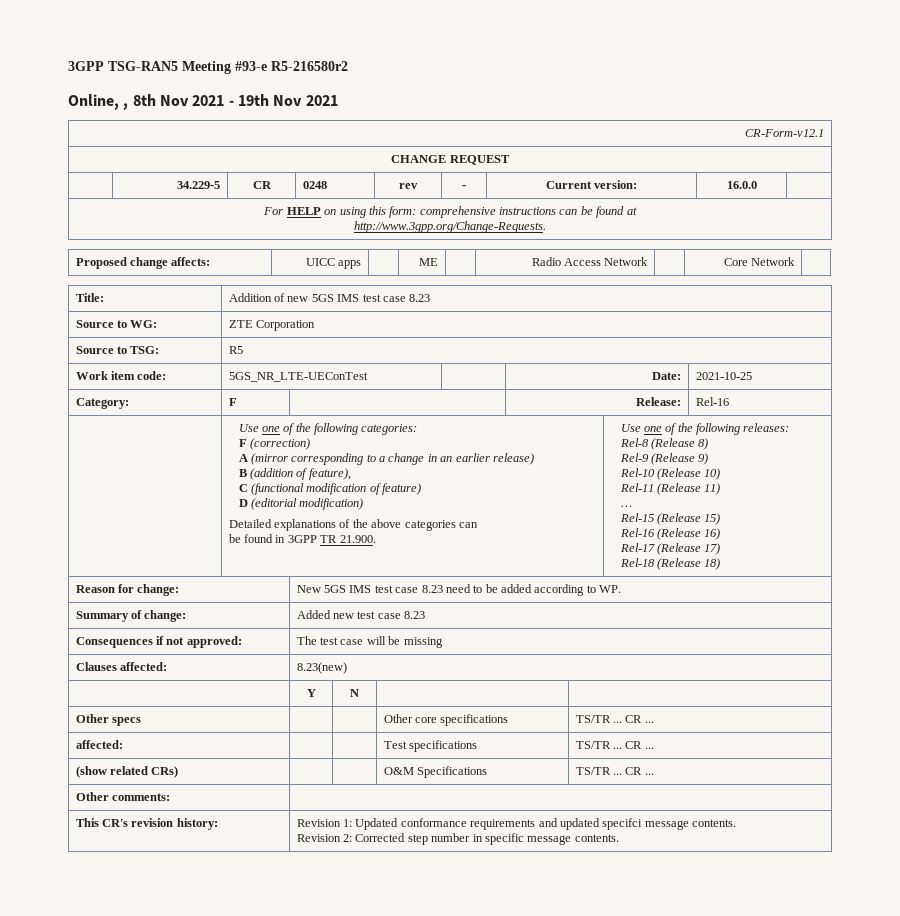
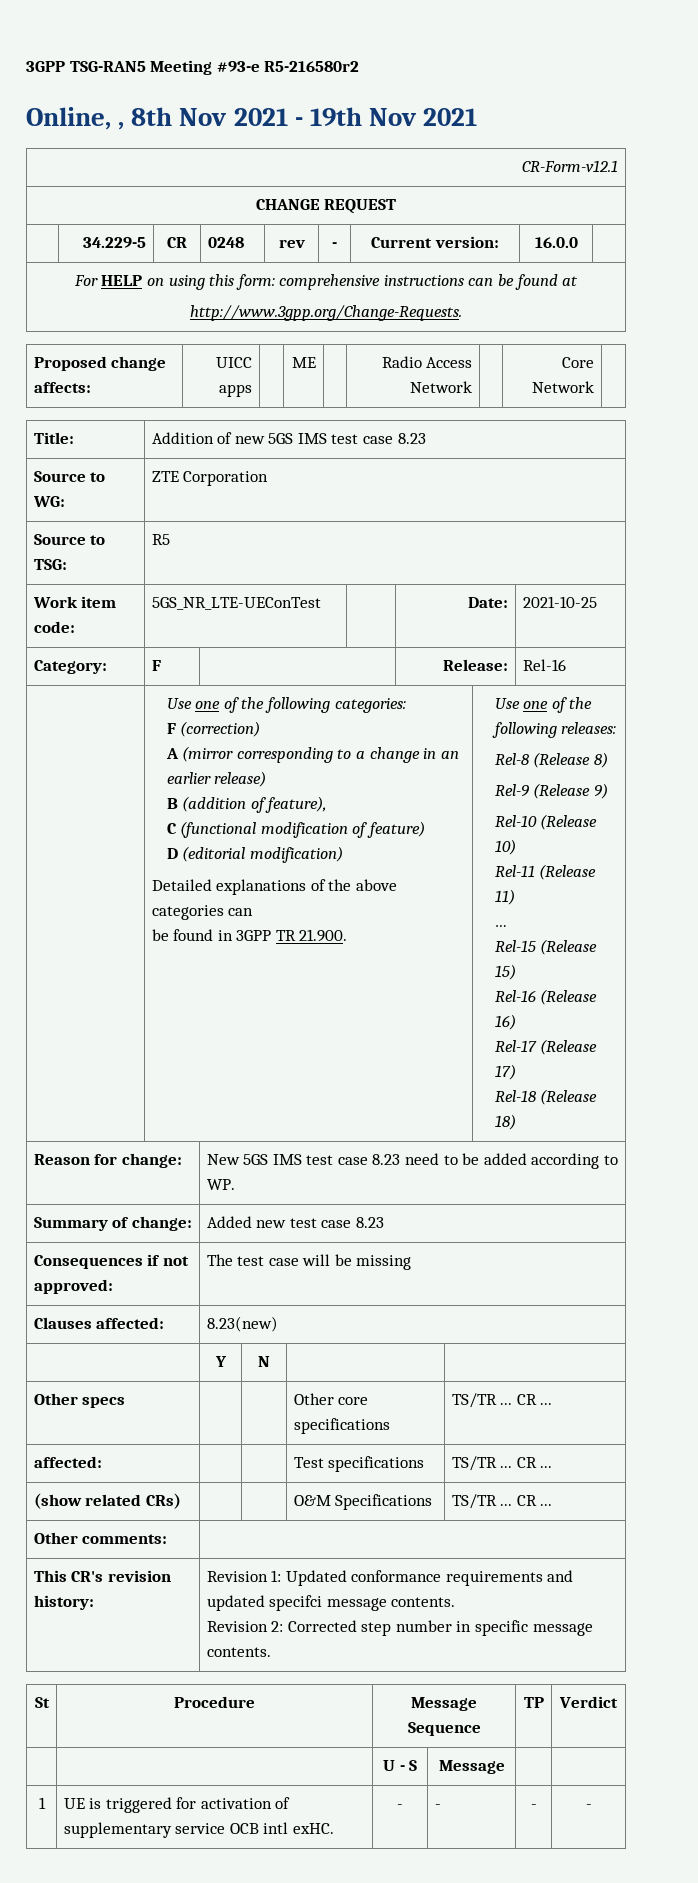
+ St | Procedure | Message Sequence | TP | Verdict
+ | | U - S | Message | |
+ 1 | UE is triggered for activation of supplementary service OCB intl exHC. | - | - | - | -

